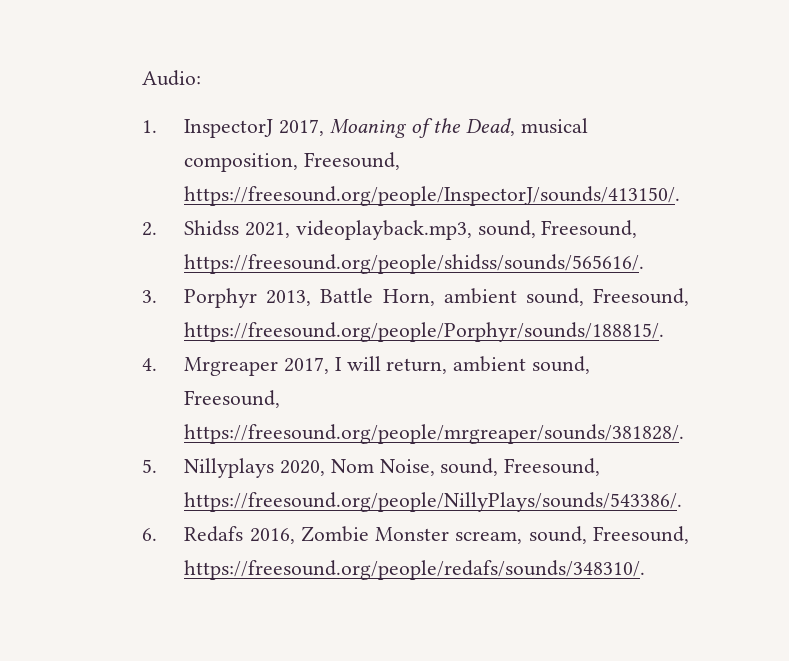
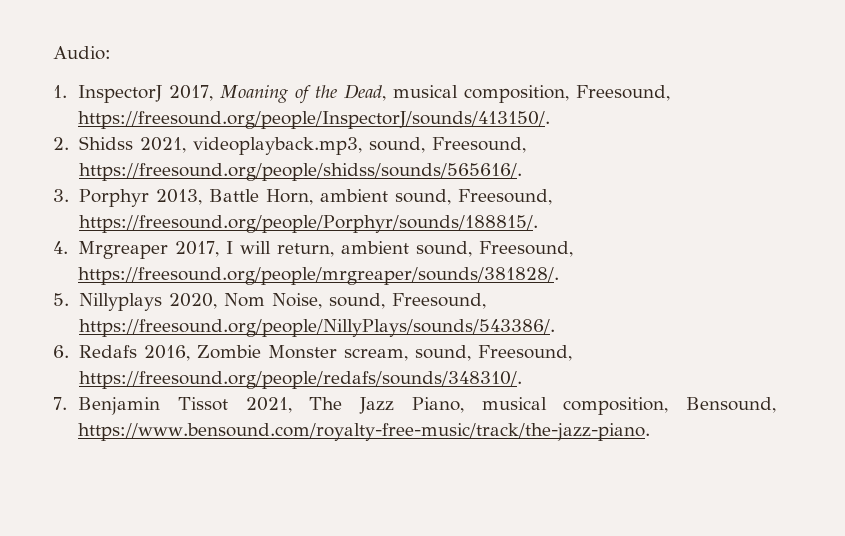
+ 7. Benjamin Tissot 2021, The Jazz Piano, musical composition, Bensound, https://www.bensound.com/royalty-free-music/track/the-jazz-piano.

